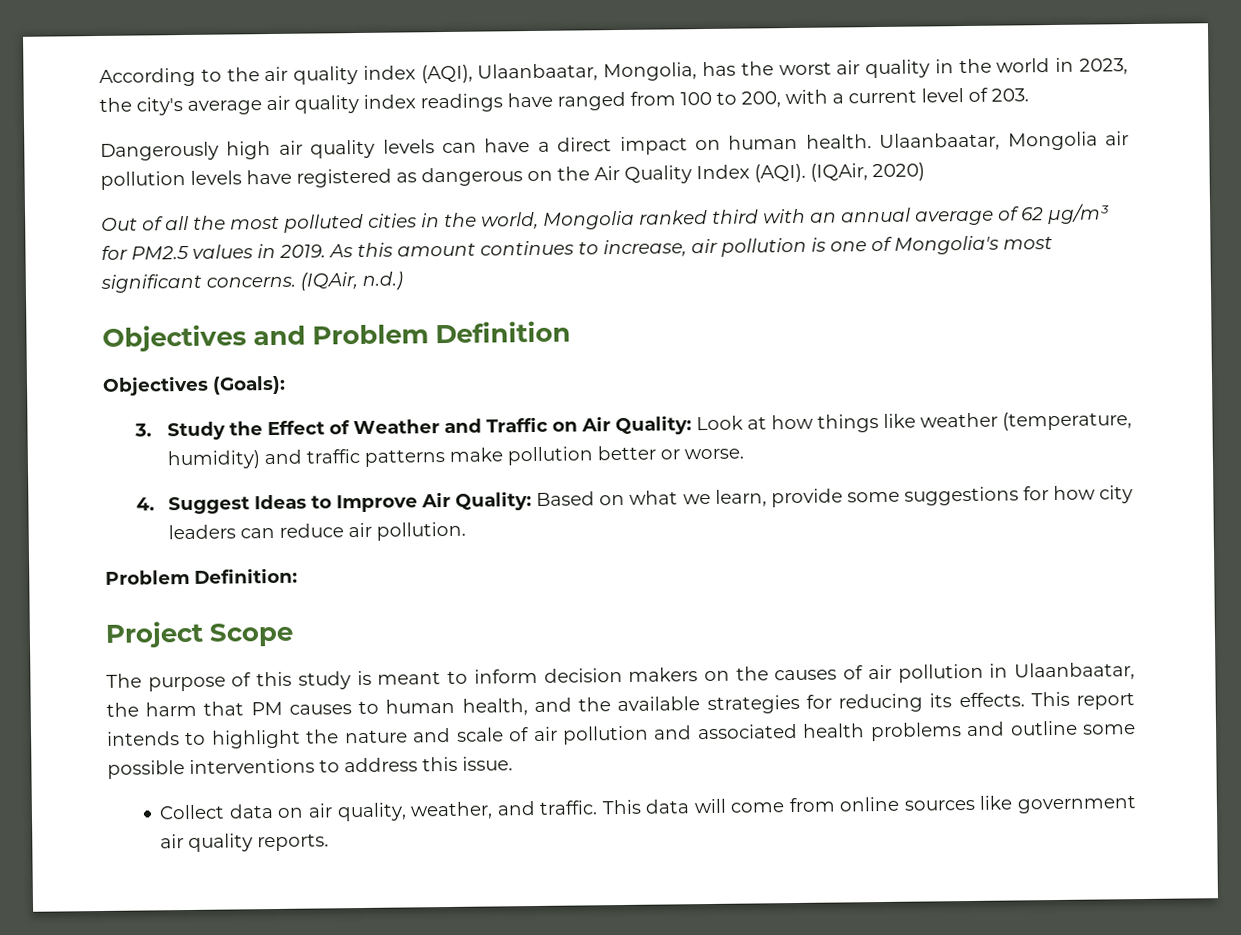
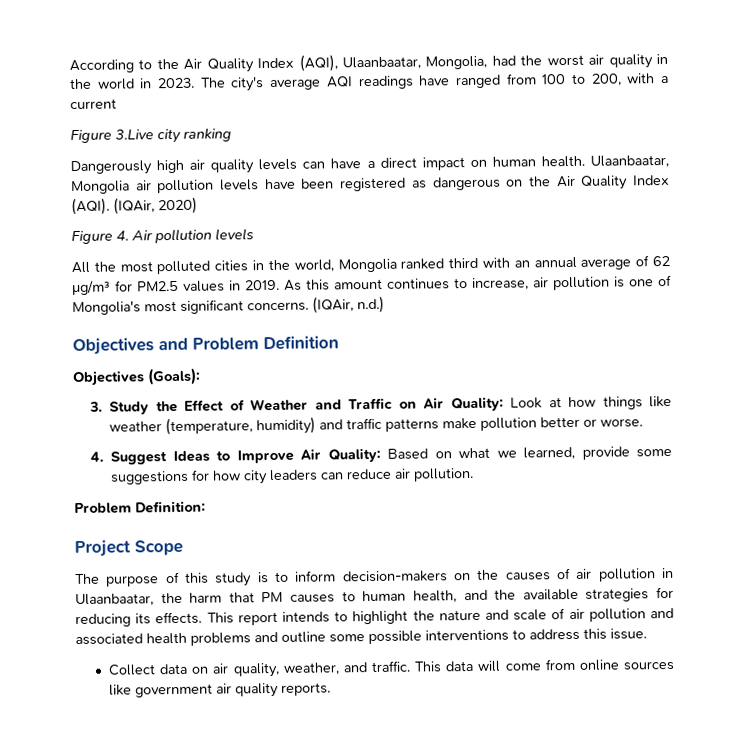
- According to the air quality index (AQI), Ulaanbaatar, Mongolia, has the worst air quality in the world in 2023, the city's average air quality index readings have ranged from 100 to 200, with a current level of 203.
+ According to the Air Quality Index (AQI), Ulaanbaatar, Mongolia, had the worst air quality in the world in 2023. The city's average AQI readings have ranged from 100 to 200, with a current
+ Figure 3.Live city ranking
- Ulaanbaatar, Mongolia air pollution levels have registered as dangerous on the Air Quality Index (AQI).
+ Ulaanbaatar, Mongolia air pollution levels have been registered as dangerous on the Air Quality Index (AQI).
- Out of all the most polluted cities in the world, Mongolia ranked third with an annual average of 62 μg/m³ for PM2.5 values in 2019.
+ Figure 4. Air pollution levels
+ All the most polluted cities in the world, Mongolia ranked third with an annual average of 62 μg/m³ for PM2.5 values in 2019.
- 4. Suggest Ideas to Improve Air Quality: Based on what we learn, provide some suggestions for how city leaders can reduce air pollution.
+ 4. Suggest Ideas to Improve Air Quality: Based on what we learned, provide some suggestions for how city leaders can reduce air pollution.
- The purpose of this study is meant to inform decision makers on the causes of air pollution in Ulaanbaatar, the harm that PM causes to human health, and the available strategies for reducing its effects.
+ The purpose of this study is to inform decision-makers on the causes of air pollution in Ulaanbaatar, the harm that PM causes to human health, and the available strategies for reducing its effects.

